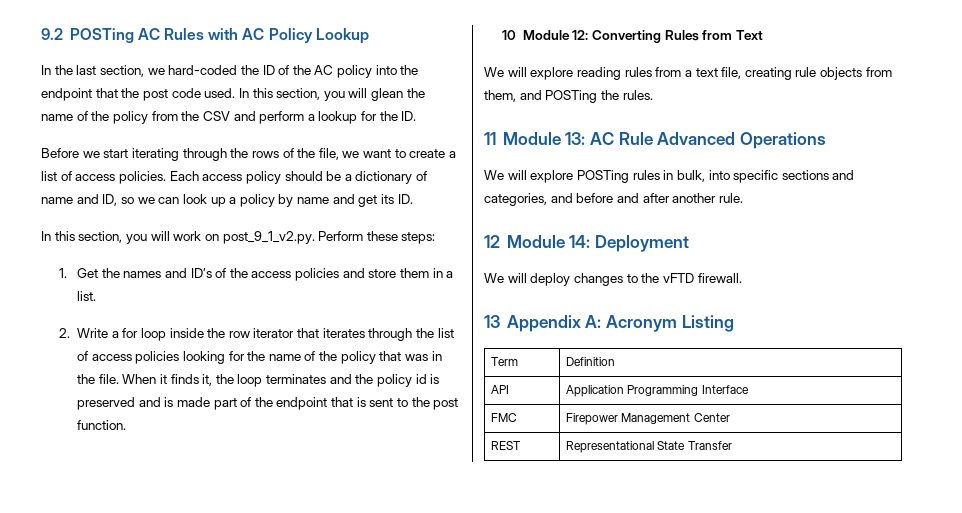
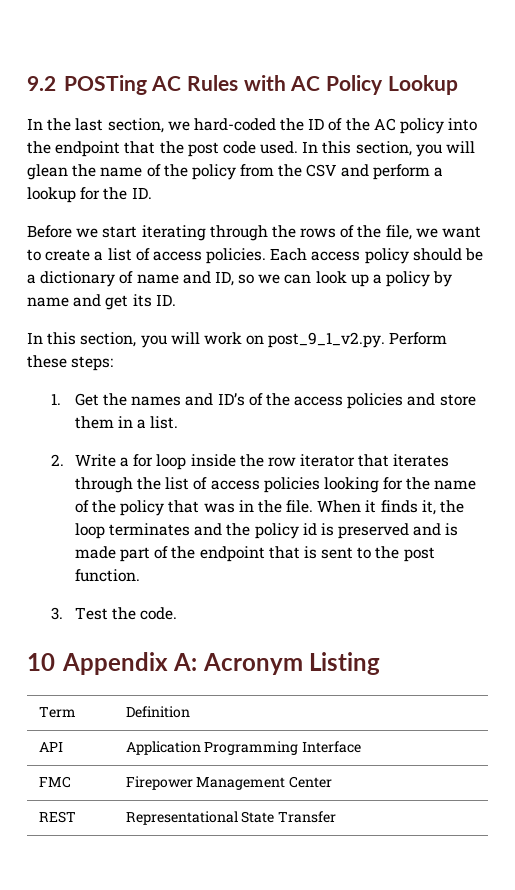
- 10 Module 12: Converting Rules from Text
- We will explore reading rules from a text file, creating rule objects from them, and POSTing the rules.
- 11 Module 13: AC Rule Advanced Operations
- We will explore POSTing rules in bulk, into specific sections and categories, and before and after another rule.
- 12 Module 14: Deployment
- We will deploy changes to the vFTD firewall.
- 13 Appendix A: Acronym Listing
+ 3. Test the code.
+ 10 Appendix A: Acronym Listing

